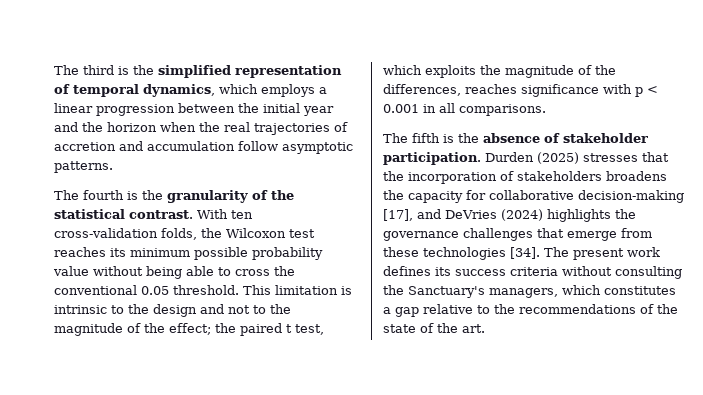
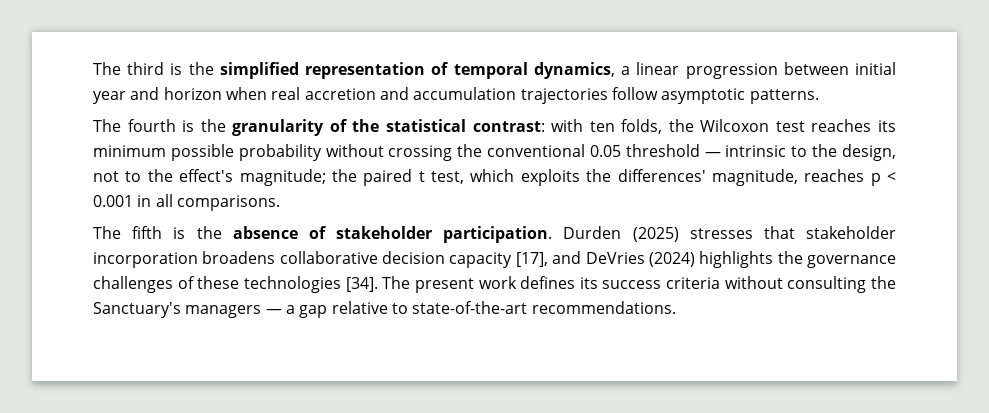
- The third is the simplified representation of temporal dynamics, which employs a linear progression between the initial year and the horizon when the real trajectories of accretion and accumulation follow asymptotic patterns.
+ The third is the simplified representation of temporal dynamics, a linear progression between initial year and horizon when real accretion and accumulation trajectories follow asymptotic patterns.
- The fourth is the granularity of the statistical contrast. With ten cross-validation folds, the Wilcoxon test reaches its minimum possible probability value without being able to cross the conventional 0.05 threshold. This limitation is intrinsic to the design and not to the magnitude of the effect; the paired t test, which exploits the magnitude of the differences, reaches significance with p < 0.001 in all comparisons.
+ The fourth is the granularity of the statistical contrast: with ten folds, the Wilcoxon test reaches its minimum possible probability without crossing the conventional 0.05 threshold — intrinsic to the design, not to the effect's magnitude; the paired t test, which exploits the differences' magnitude, reaches p < 0.001 in all comparisons.
- Durden (2025) stresses that the incorporation of stakeholders broadens the capacity for collaborative decision-making [17], and DeVries (2024) highlights the governance challenges that emerge from these technologies [34].
+ Durden (2025) stresses that stakeholder incorporation broadens collaborative decision capacity [17], and DeVries (2024) highlights the governance challenges of these technologies [34].
- The present work defines its success criteria without consulting the Sanctuary's managers, which constitutes a gap relative to the recommendations of the state of the art.
+ The present work defines its success criteria without consulting the Sanctuary's managers — a gap relative to state-of-the-art recommendations.

